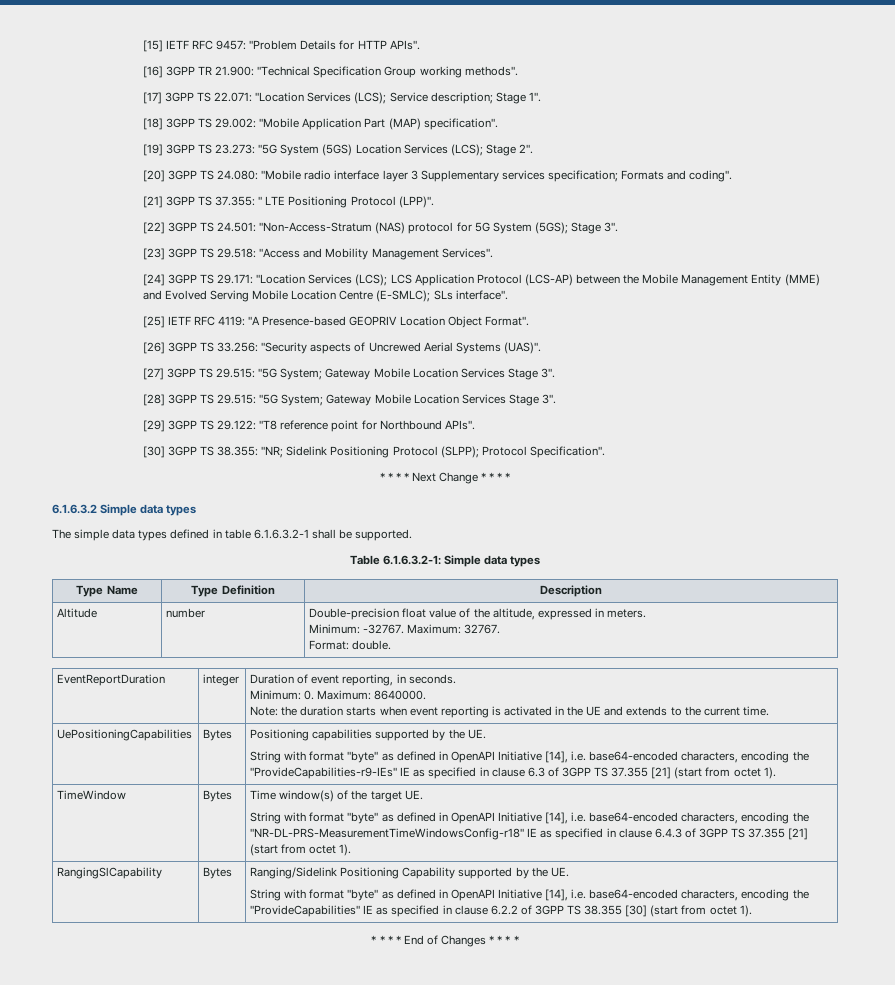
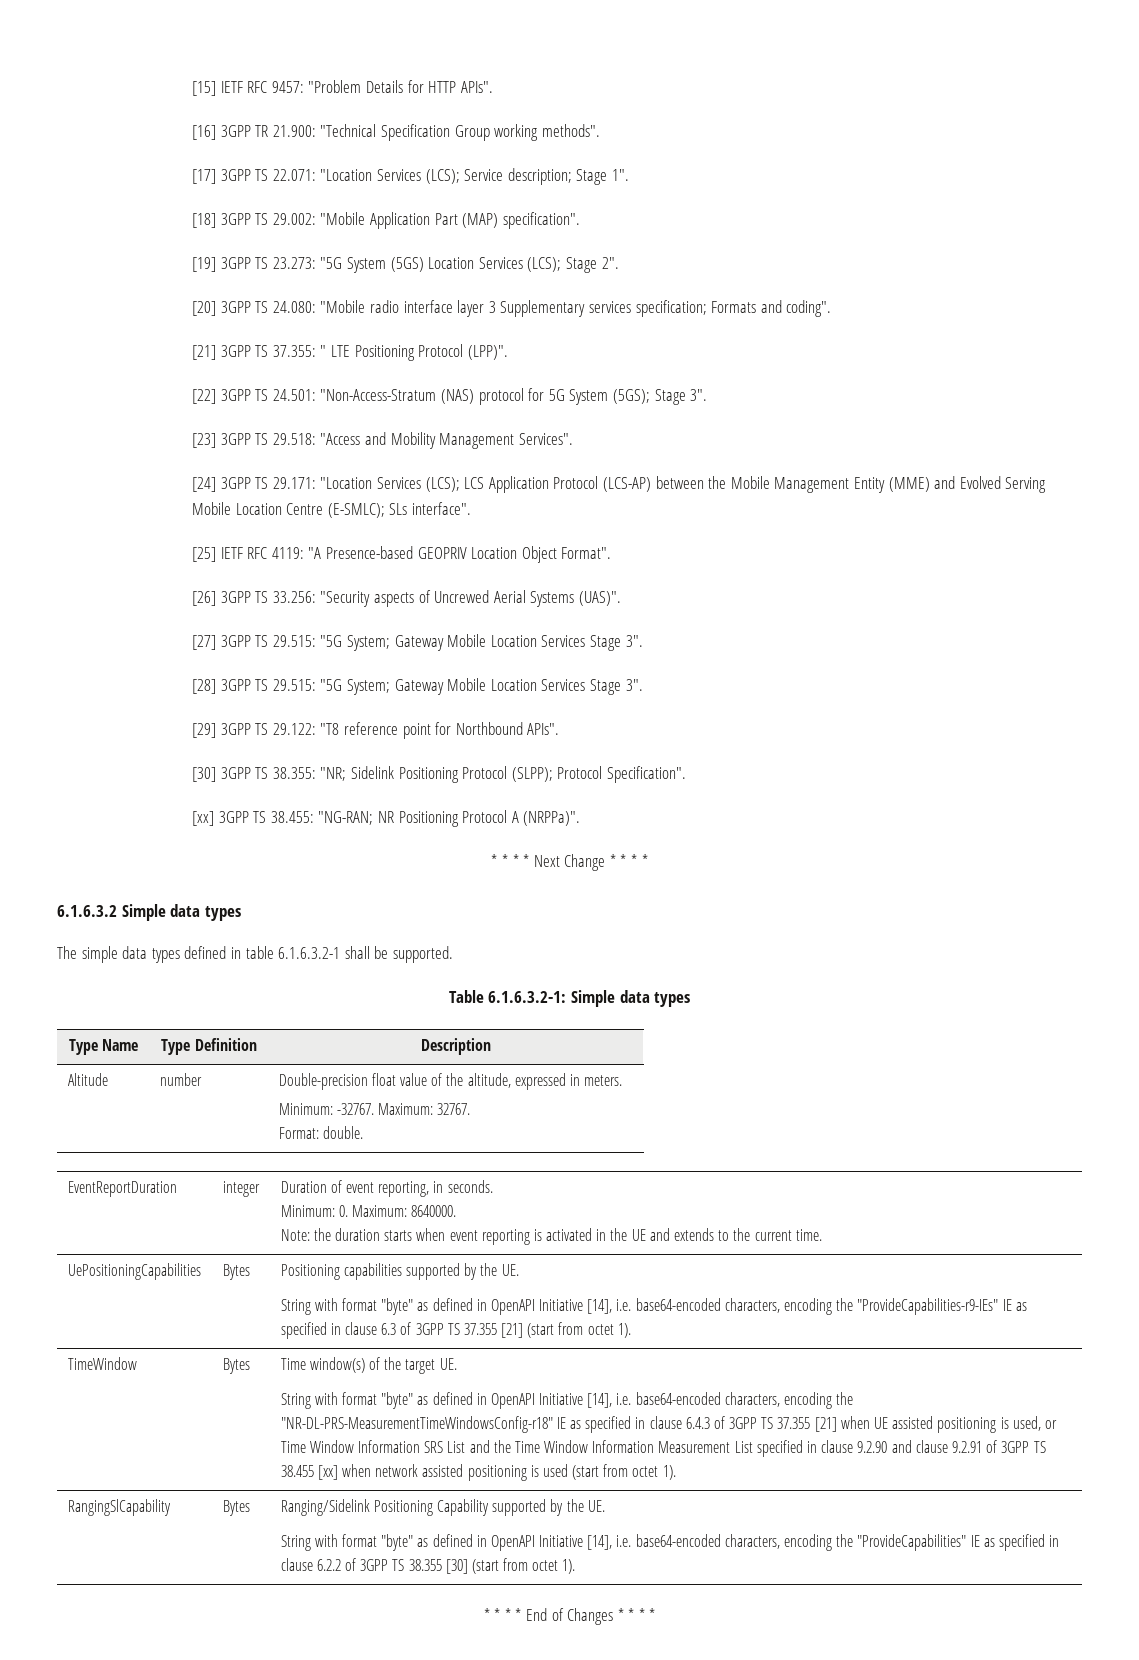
+ [xx] 3GPP TS 38.455: "NG-RAN; NR Positioning Protocol A (NRPPa)".
- String with format "byte" as defined in OpenAPI Initiative [14], i.e. base64-encoded characters, encoding the "NR-DL-PRS-MeasurementTimeWindowsConfig-r18" IE as specified in clause 6.4.3 of 3GPP TS 37.355 [21] (start from octet 1).
+ String with format "byte" as defined in OpenAPI Initiative [14], i.e. base64-encoded characters, encoding the "NR-DL-PRS-MeasurementTimeWindowsConfig-r18" IE as specified in clause 6.4.3 of 3GPP TS 37.355 [21] when UE assisted positioning is used, or Time Window Information SRS List and the Time Window Information Measurement List specified in clause 9.2.90 and clause 9.2.91 of 3GPP TS 38.455 [xx] when network assisted positioning is used (start from octet 1).

